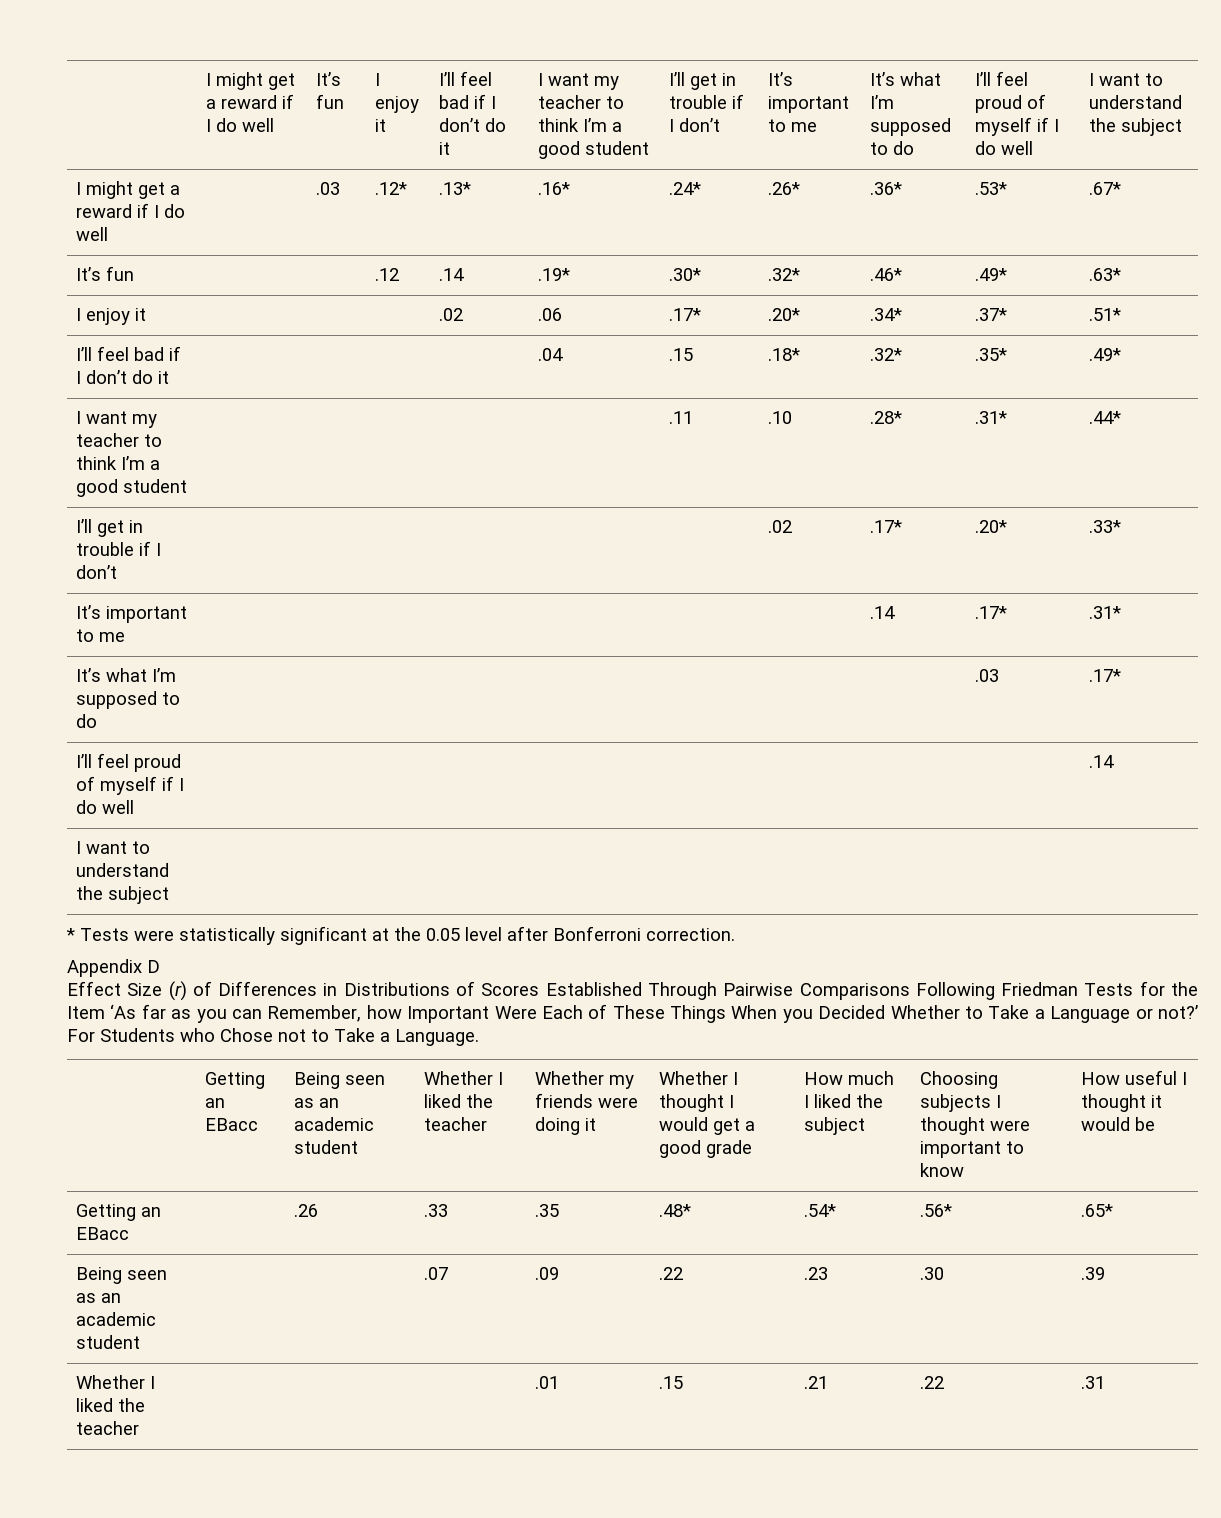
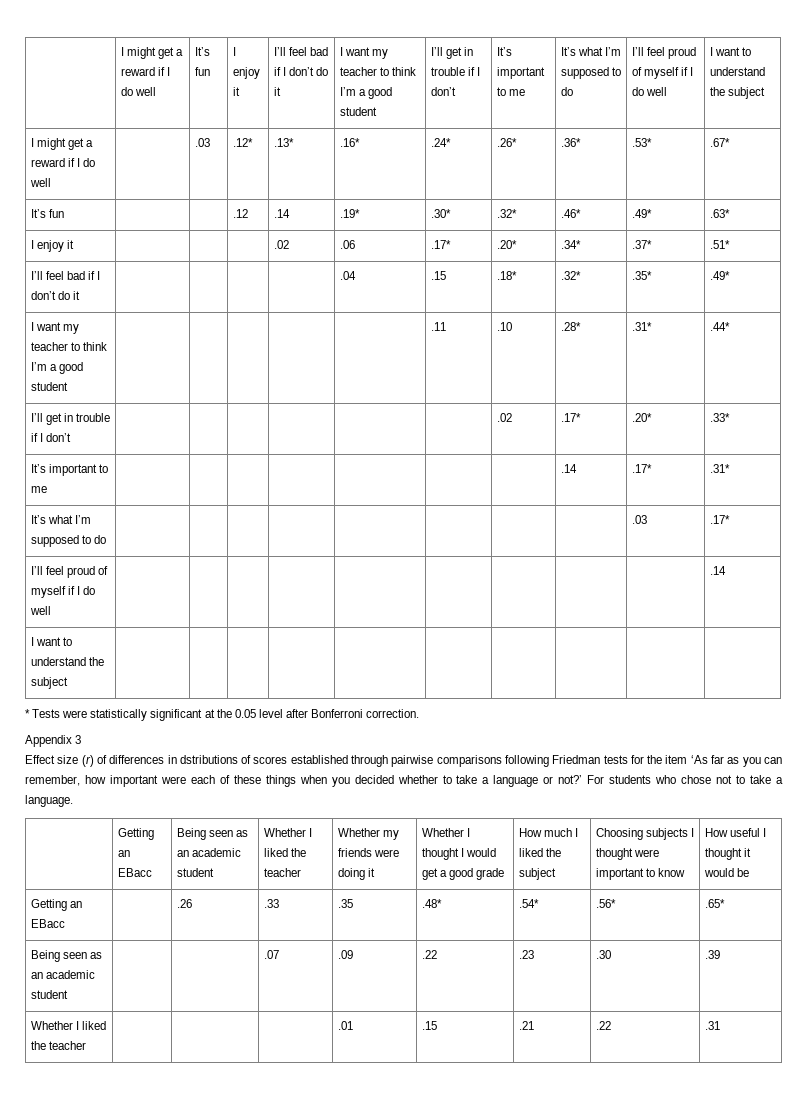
- Appendix D
+ Appendix 3
- Effect Size (r) of Differences in Distributions of Scores Established Through Pairwise Comparisons Following Friedman Tests for the Item ‘As far as you can Remember, how Important Were Each of These Things When you Decided Whether to Take a Language or not?’ For Students who Chose not to Take a Language.
+ Effect size (r) of differences in dstributions of scores established through pairwise comparisons following Friedman tests for the item ‘As far as you can remember, how important were each of these things when you decided whether to take a language or not?’ For students who chose not to take a language.

